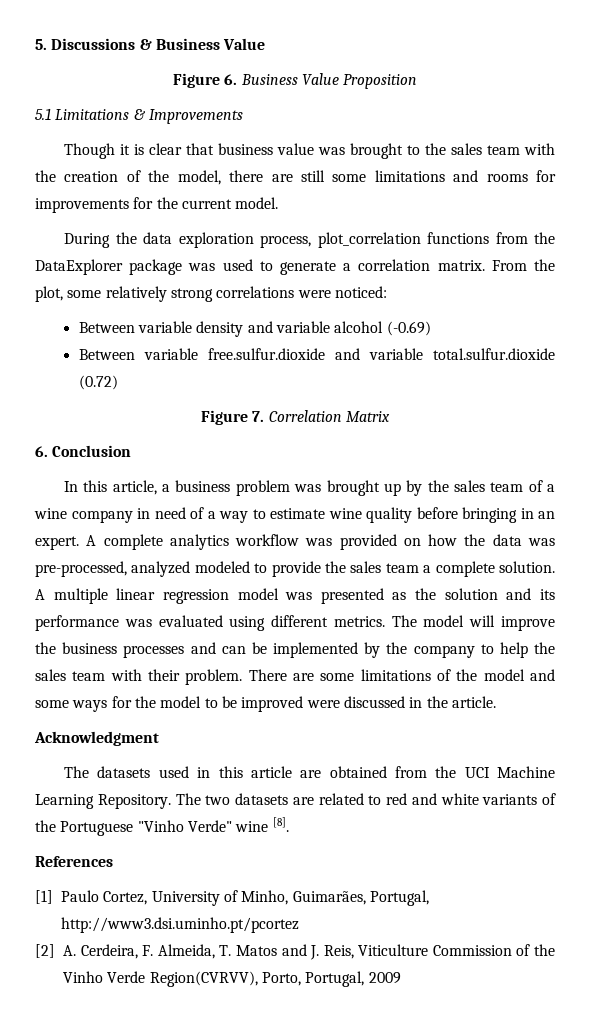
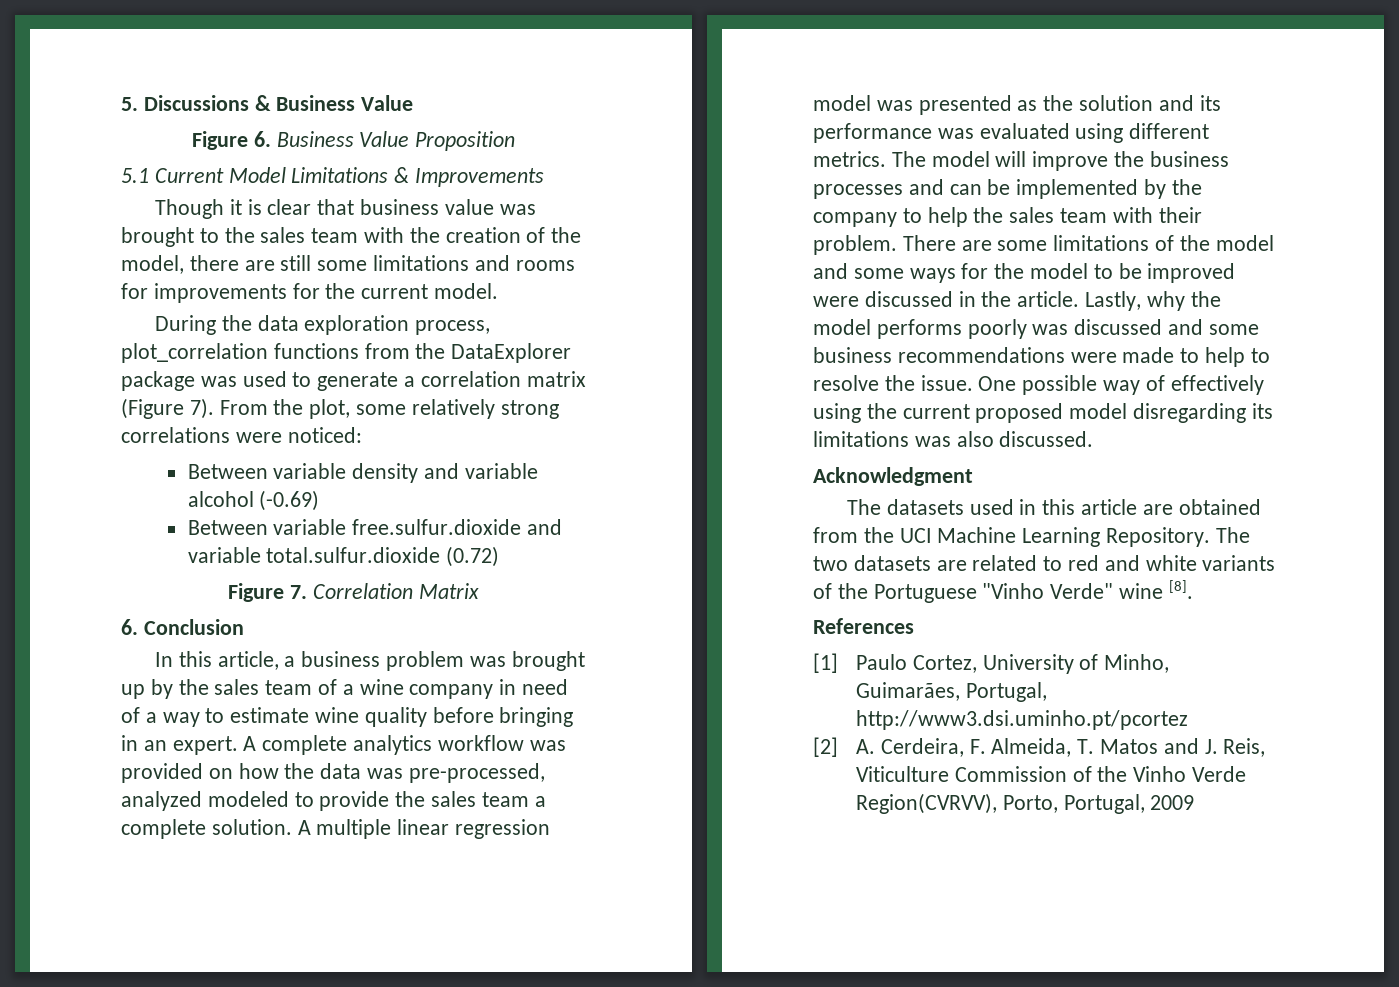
- 5.1 Limitations & Improvements
+ 5.1 Current Model Limitations & Improvements
- During the data exploration process, plot_correlation functions from the DataExplorer package was used to generate a correlation matrix.
+ During the data exploration process, plot_correlation functions from the DataExplorer package was used to generate a correlation matrix (Figure 7).
+ Lastly, why the model performs poorly was discussed and some business recommendations were made to help to resolve the issue. One possible way of effectively using the current proposed model disregarding its limitations was also discussed.

